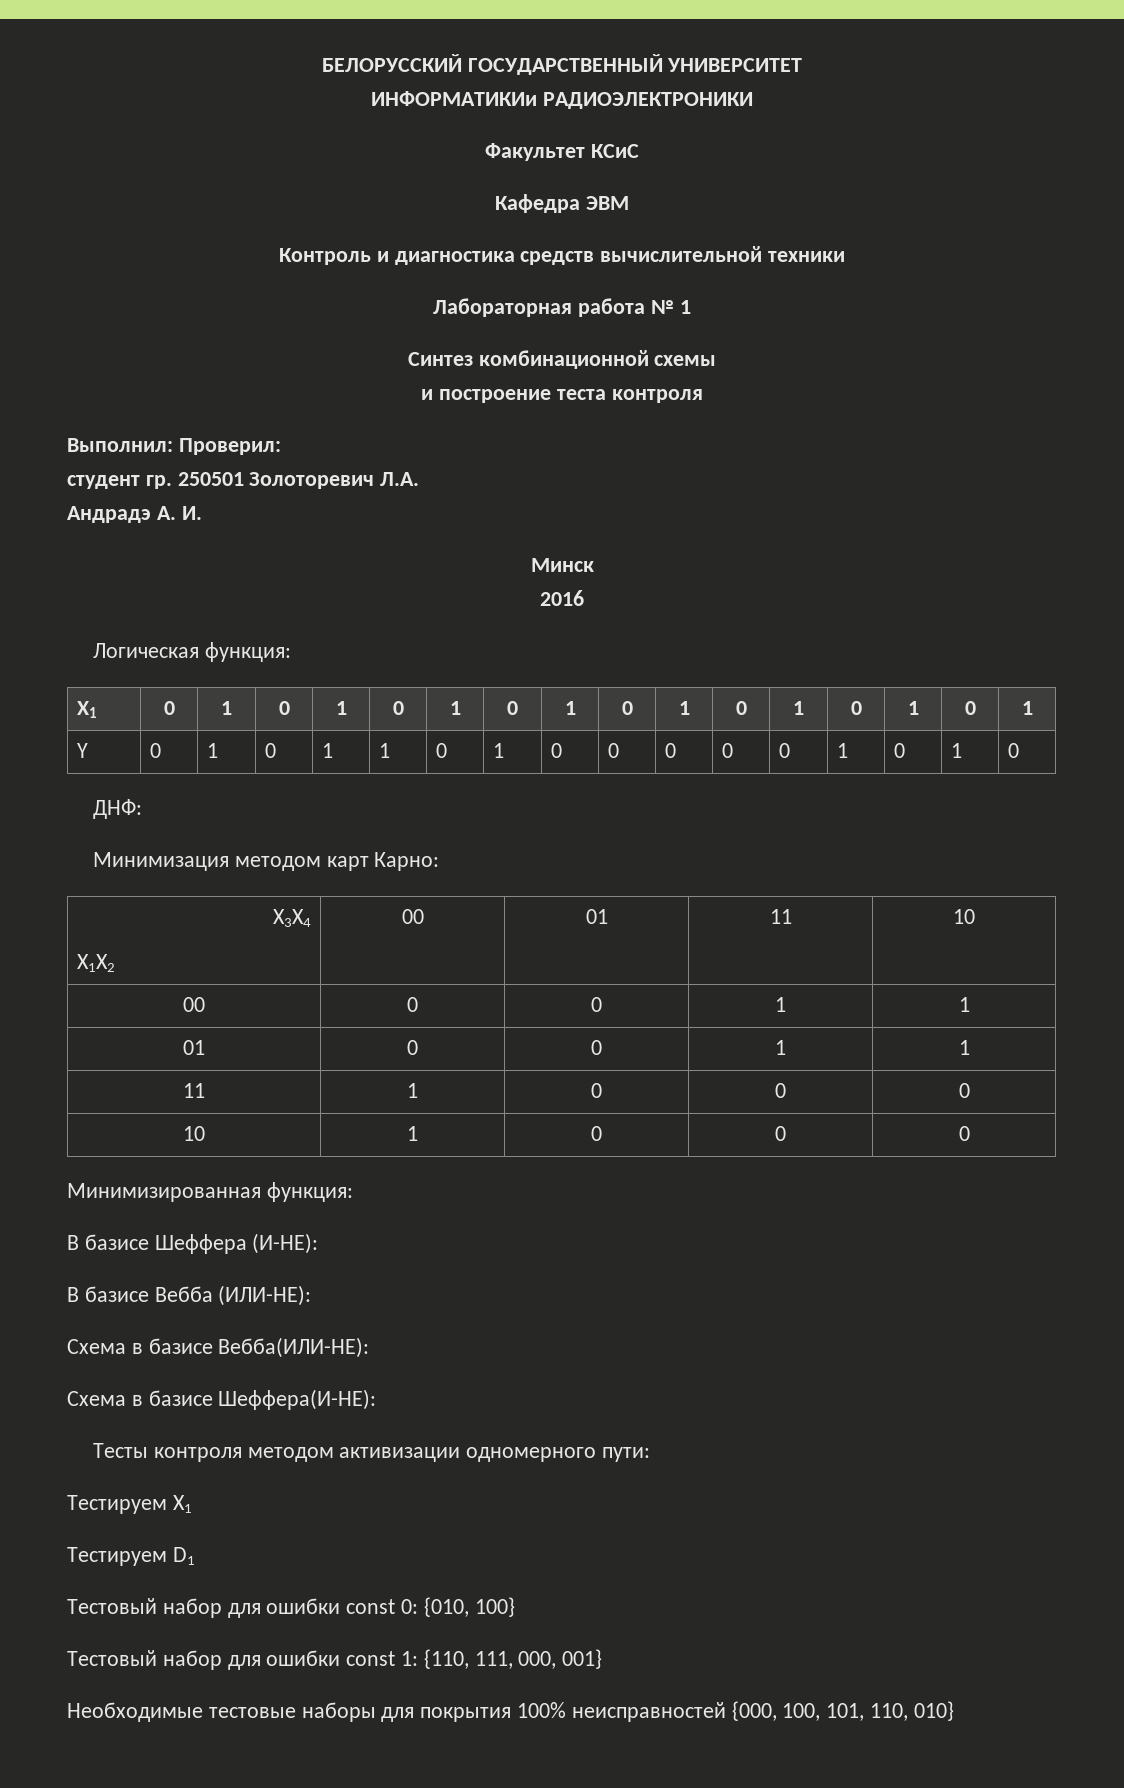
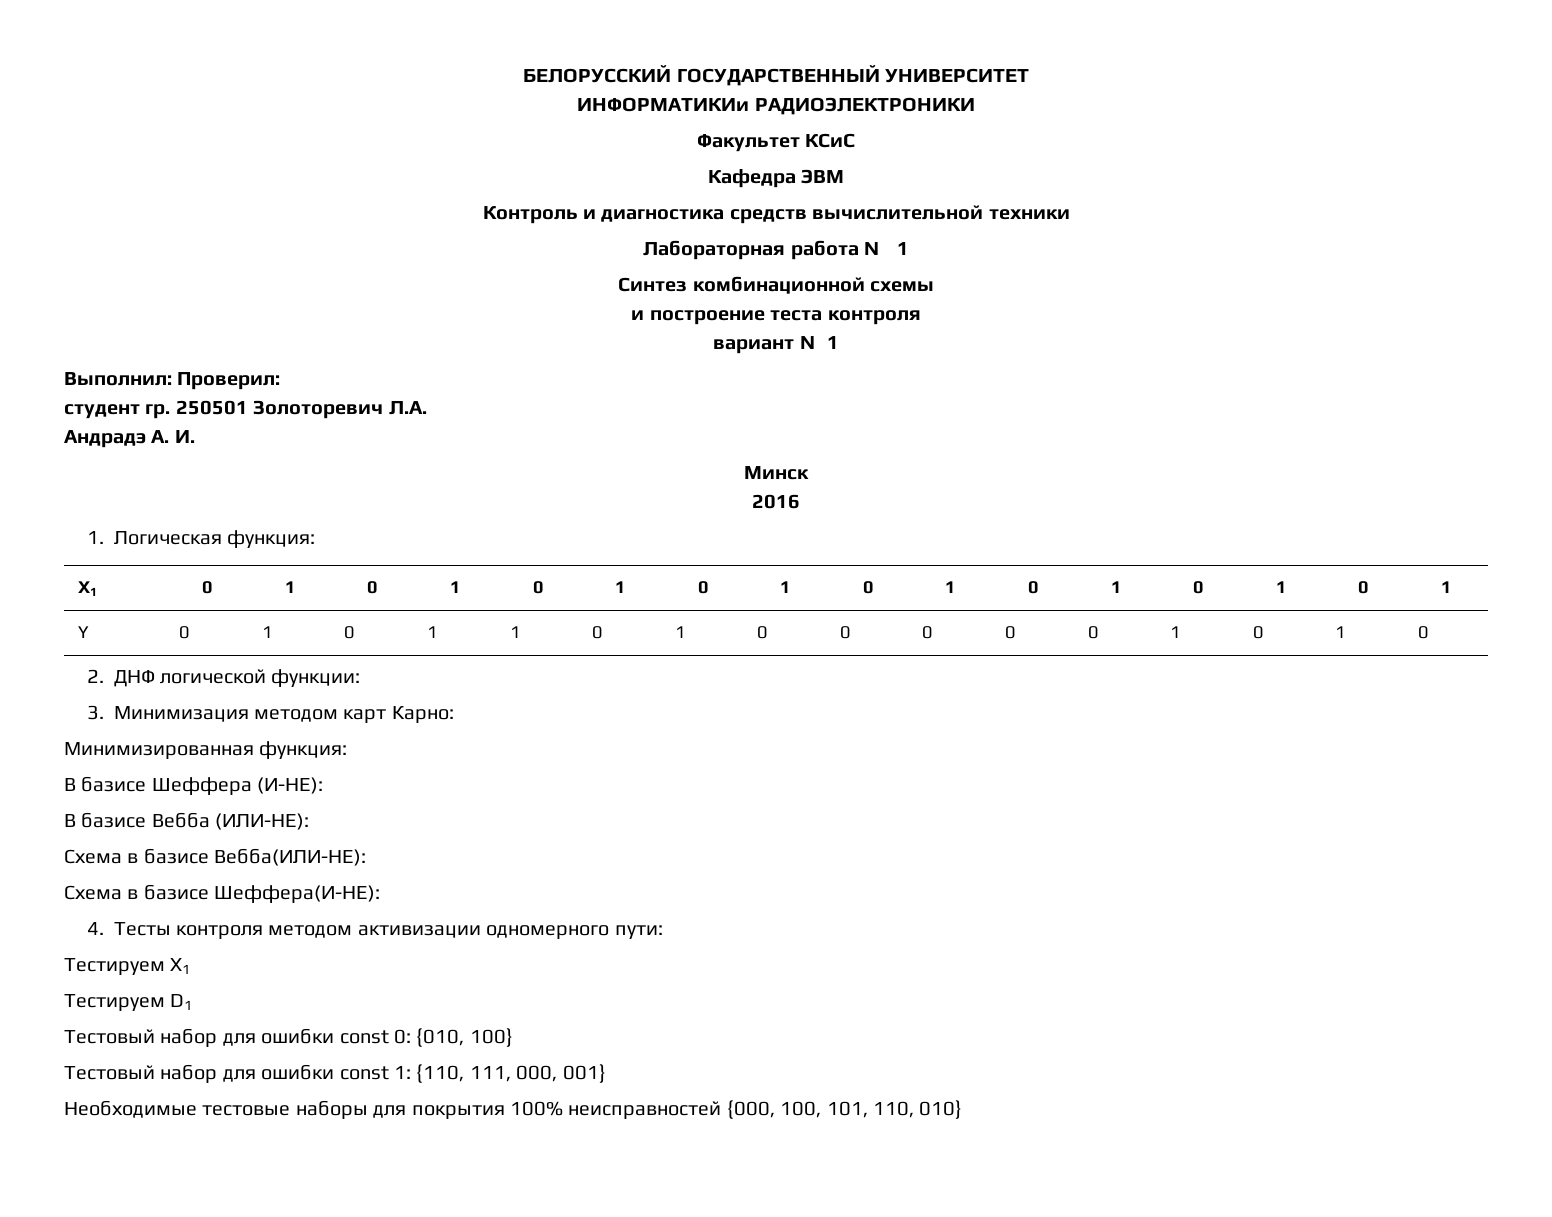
+ вариант №1
- Логическая функция:
+ 1. Логическая функция:
- ДНФ:
- Минимизация методом карт Карно:
+ 2. ДНФ логической функции:
+ 3. Минимизация методом карт Карно:
- X3X4
- X1X2 | 00 | 01 | 11 | 10
- 00 | 0 | 0 | 1 | 1
- 01 | 0 | 0 | 1 | 1
- 11 | 1 | 0 | 0 | 0
- 10 | 1 | 0 | 0 | 0
- Тесты контроля методом активизации одномерного пути:
+ 4. Тесты контроля методом активизации одномерного пути:

